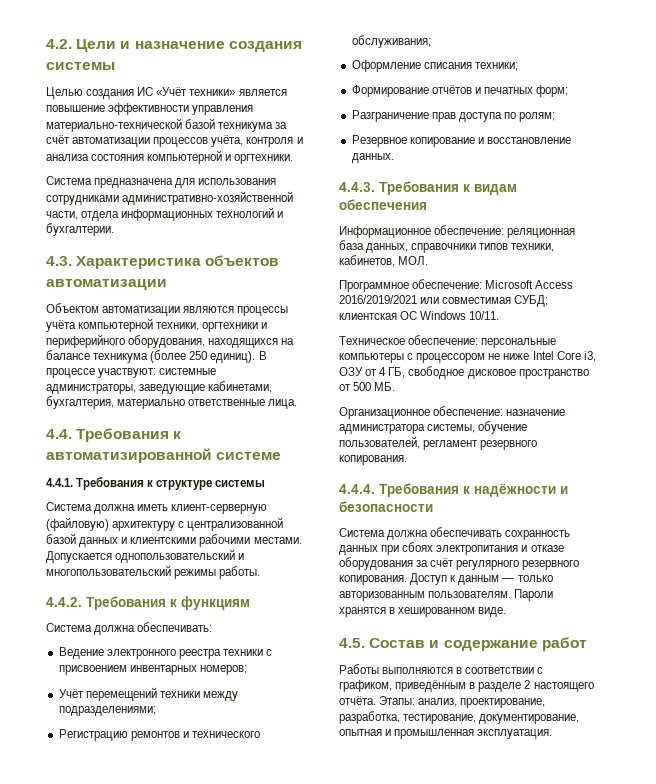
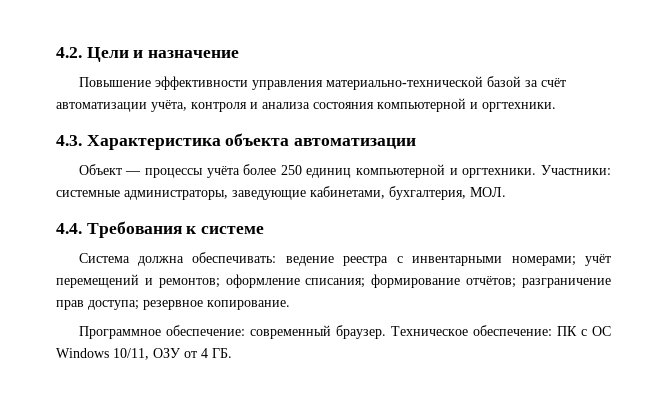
- 4.2. Цели и назначение создания системы
- Целью создания ИС «Учёт техники» является повышение эффективности управления материально-технической базой техникума за счёт автоматизации процессов учёта, контроля и анализа состояния компьютерной и оргтехники.
+ 4.2. Цели и назначение
+ Повышение эффективности управления материально-технической базой за счёт автоматизации учёта, контроля и анализа состояния компьютерной и оргтехники.
- Система предназначена для использования сотрудниками административно-хозяйственной части, отдела информационных технологий и бухгалтерии.
- 4.3. Характеристика объектов автоматизации
+ 4.3. Характеристика объекта автоматизации
- Объектом автоматизации являются процессы учёта компьютерной техники, оргтехники и периферийного оборудования, находящихся на балансе техникума (более 250 единиц). В процессе участвуют: системные администраторы, заведующие кабинетами, бухгалтерия, материально ответственные лица.
+ Объект — процессы учёта более 250 единиц компьютерной и оргтехники. Участники: системные администраторы, заведующие кабинетами, бухгалтерия, МОЛ.
- 4.4. Требования к автоматизированной системе
+ 4.4. Требования к системе
- 4.4.1. Требования к структуре системы
- Система должна иметь клиент-серверную (файловую) архитектуру с централизованной базой данных и клиентскими рабочими местами. Допускается однопользовательский и многопользовательский режимы работы.
- 4.4.2. Требования к функциям
- Система должна обеспечивать:
- Ведение электронного реестра техники с присвоением инвентарных номеров;
- Учёт перемещений техники между подразделениями;
- Регистрацию ремонтов и технического обслуживания;
- Оформление списания техники;
- Формирование отчётов и печатных форм;
- Разграничение прав доступа по ролям;
- Резервное копирование и восстановление данных.
- 4.4.3. Требования к видам обеспечения
- Информационное обеспечение: реляционная база данных, справочники типов техники, кабинетов, МОЛ.
- Программное обеспечение: Microsoft Access 2016/2019/2021 или совместимая СУБД; клиентская ОС Windows 10/11.
- Техническое обеспечение: персональные компьютеры с процессором не ниже Intel Core i3, ОЗУ от 4 ГБ, свободное дисковое пространство от 500 МБ.
- Организационное обеспечение: назначение администратора системы, обучение пользователей, регламент резервного копирования.
- 4.4.4. Требования к надёжности и безопасности
- Система должна обеспечивать сохранность данных при сбоях электропитания и отказе оборудования за счёт регулярного резервного копирования. Доступ к данным — только авторизованным пользователям. Пароли хранятся в хешированном виде.
- 4.5. Состав и содержание работ
- Работы выполняются в соответствии с графиком, приведённым в разделе 2 настоящего отчёта. Этапы: анализ, проектирование, разработка, тестирование, документирование, опытная и промышленная эксплуатация.
+ Система должна обеспечивать: ведение реестра с инвентарными номерами; учёт перемещений и ремонтов; оформление списания; формирование отчётов; разграничение прав доступа; резервное копирование.
+ Программное обеспечение: современный браузер. Техническое обеспечение: ПК с ОС Windows 10/11, ОЗУ от 4 ГБ.

